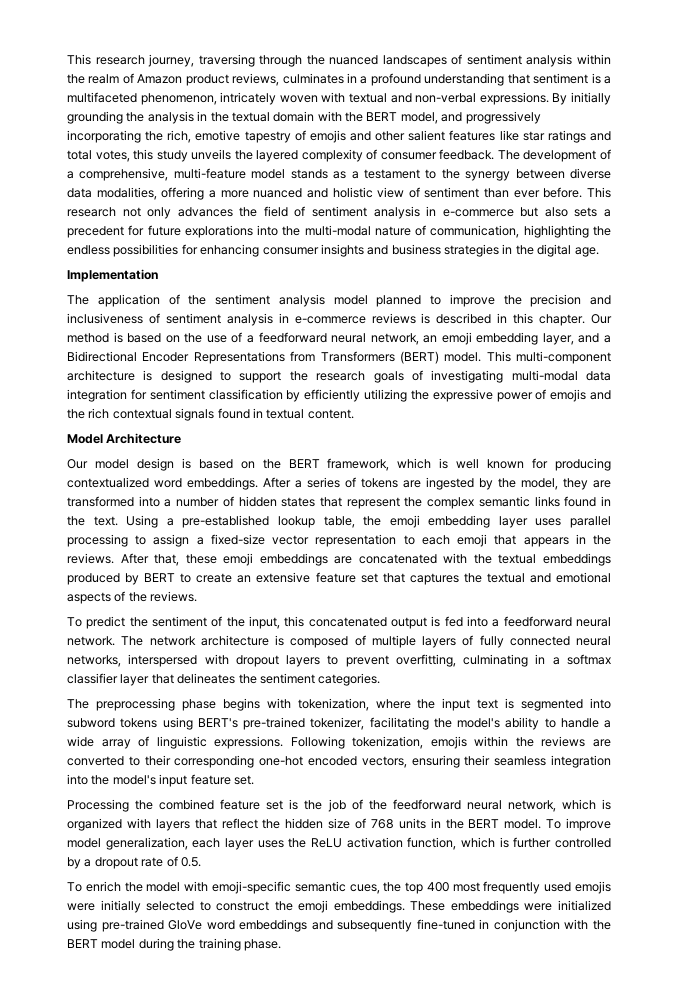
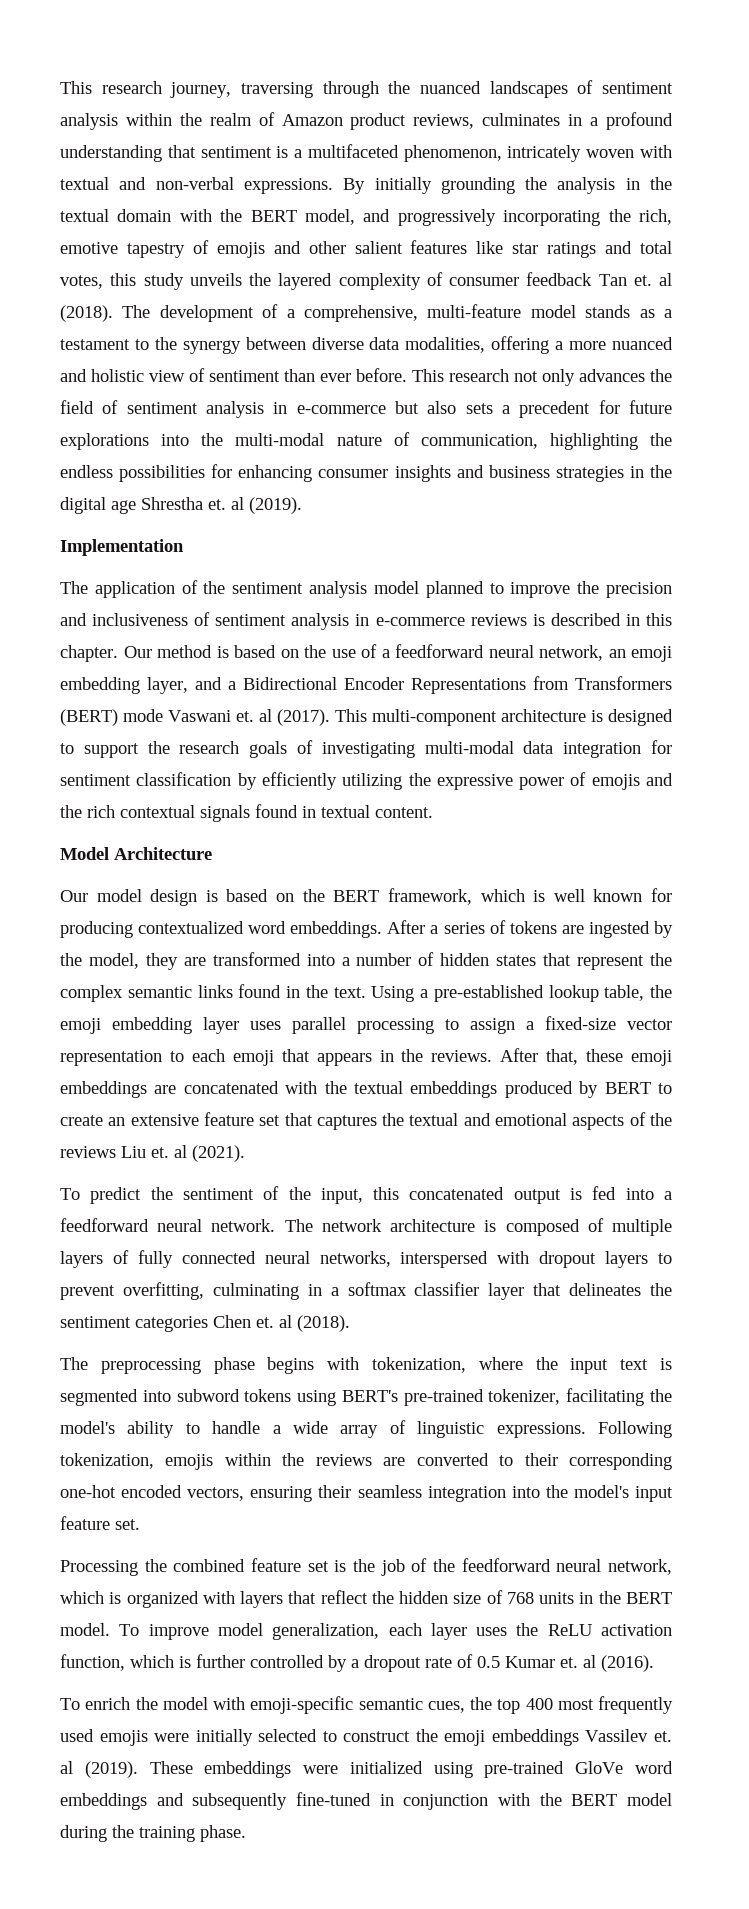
- By initially grounding the analysis in the textual domain with the BERT model, and progressively incorporating the rich, emotive tapestry of emojis and other salient features like star ratings and total votes, this study unveils the layered complexity of consumer feedback.
+ By initially grounding the analysis in the textual domain with the BERT model, and progressively incorporating the rich, emotive tapestry of emojis and other salient features like star ratings and total votes, this study unveils the layered complexity of consumer feedback Tan et. al (2018).
- This research not only advances the field of sentiment analysis in e-commerce but also sets a precedent for future explorations into the multi-modal nature of communication, highlighting the endless possibilities for enhancing consumer insights and business strategies in the digital age.
+ This research not only advances the field of sentiment analysis in e-commerce but also sets a precedent for future explorations into the multi-modal nature of communication, highlighting the endless possibilities for enhancing consumer insights and business strategies in the digital age Shrestha et. al (2019).
- Our method is based on the use of a feedforward neural network, an emoji embedding layer, and a Bidirectional Encoder Representations from Transformers (BERT) model.
+ Our method is based on the use of a feedforward neural network, an emoji embedding layer, and a Bidirectional Encoder Representations from Transformers (BERT) mode Vaswani et. al (2017).
- After that, these emoji embeddings are concatenated with the textual embeddings produced by BERT to create an extensive feature set that captures the textual and emotional aspects of the reviews.
+ After that, these emoji embeddings are concatenated with the textual embeddings produced by BERT to create an extensive feature set that captures the textual and emotional aspects of the reviews Liu et. al (2021).
- The network architecture is composed of multiple layers of fully connected neural networks, interspersed with dropout layers to prevent overfitting, culminating in a softmax classifier layer that delineates the sentiment categories.
+ The network architecture is composed of multiple layers of fully connected neural networks, interspersed with dropout layers to prevent overfitting, culminating in a softmax classifier layer that delineates the sentiment categories Chen et. al (2018).
- To improve model generalization, each layer uses the ReLU activation function, which is further controlled by a dropout rate of 0.5.
+ To improve model generalization, each layer uses the ReLU activation function, which is further controlled by a dropout rate of 0.5 Kumar et. al (2016).
- To enrich the model with emoji-specific semantic cues, the top 400 most frequently used emojis were initially selected to construct the emoji embeddings.
+ To enrich the model with emoji-specific semantic cues, the top 400 most frequently used emojis were initially selected to construct the emoji embeddings Vassilev et. al (2019).

